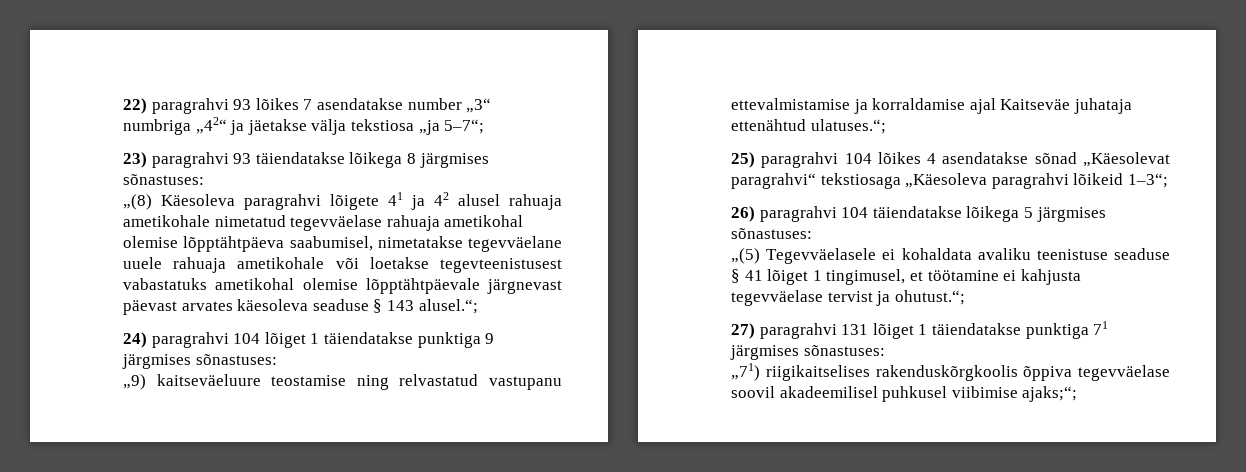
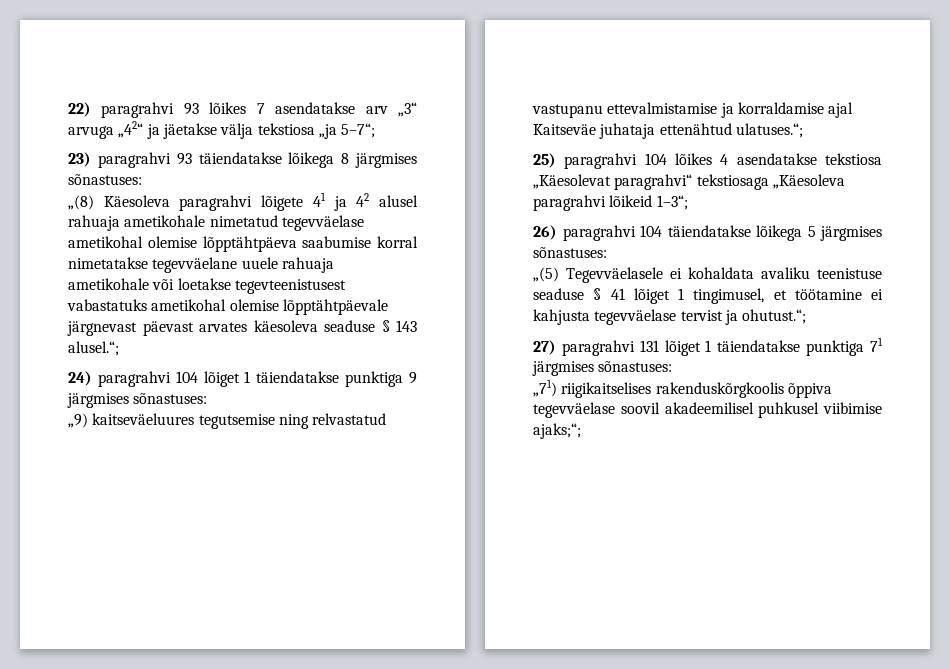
- 22) paragrahvi 93 lõikes 7 asendatakse number „3“ numbriga „42“ ja jäetakse välja tekstiosa „ja 5–7“;
+ 22) paragrahvi 93 lõikes 7 asendatakse arv „3“ arvuga „42“ ja jäetakse välja tekstiosa „ja 5–7“;
- „(8) Käesoleva paragrahvi lõigete 41 ja 42 alusel rahuaja ametikohale nimetatud tegevväelase rahuaja ametikohal olemise lõpptähtpäeva saabumisel, nimetatakse tegevväelane uuele rahuaja ametikohale või loetakse tegevteenistusest vabastatuks ametikohal olemise lõpptähtpäevale järgnevast päevast arvates käesoleva seaduse § 143 alusel.“;
+ „(8) Käesoleva paragrahvi lõigete 41 ja 42 alusel rahuaja ametikohale nimetatud tegevväelase ametikohal olemise lõpptähtpäeva saabumise korral nimetatakse tegevväelane uuele rahuaja ametikohale või loetakse tegevteenistusest vabastatuks ametikohal olemise lõpptähtpäevale järgnevast päevast arvates käesoleva seaduse § 143 alusel.“;
- „9) kaitseväeluure teostamise ning relvastatud vastupanu ettevalmistamise ja korraldamise ajal Kaitseväe juhataja ettenähtud ulatuses.“;
+ „9) kaitseväeluures tegutsemise ning relvastatud vastupanu ettevalmistamise ja korraldamise ajal Kaitseväe juhataja ettenähtud ulatuses.“;
- 25) paragrahvi 104 lõikes 4 asendatakse sõnad „Käesolevat paragrahvi“ tekstiosaga „Käesoleva paragrahvi lõikeid 1–3“;
+ 25) paragrahvi 104 lõikes 4 asendatakse tekstiosa „Käesolevat paragrahvi“ tekstiosaga „Käesoleva paragrahvi lõikeid 1–3“;

